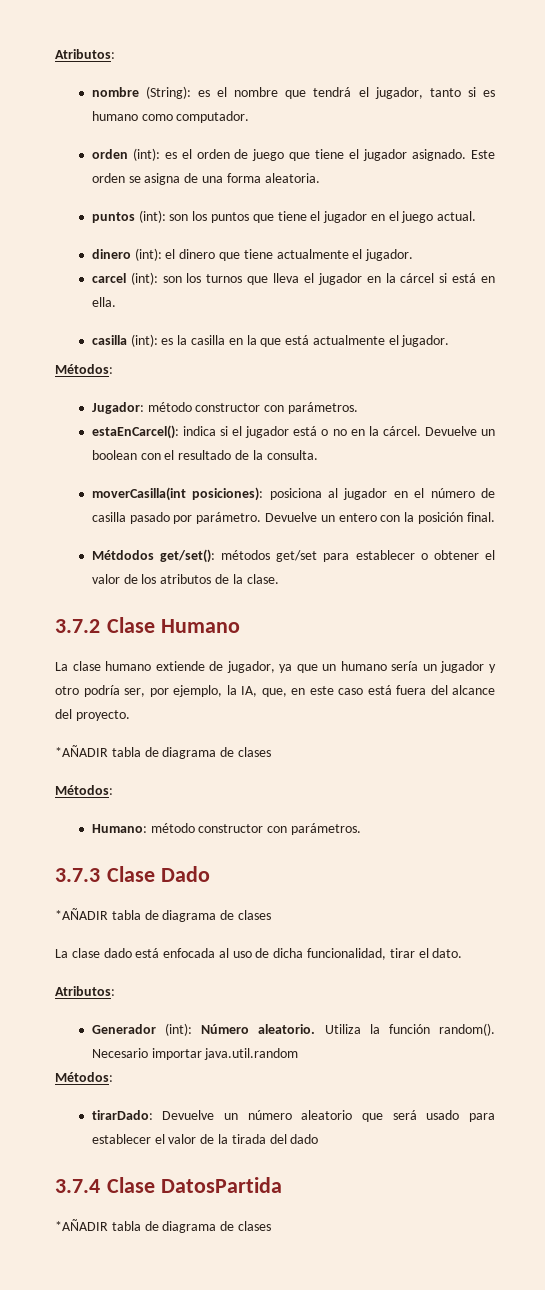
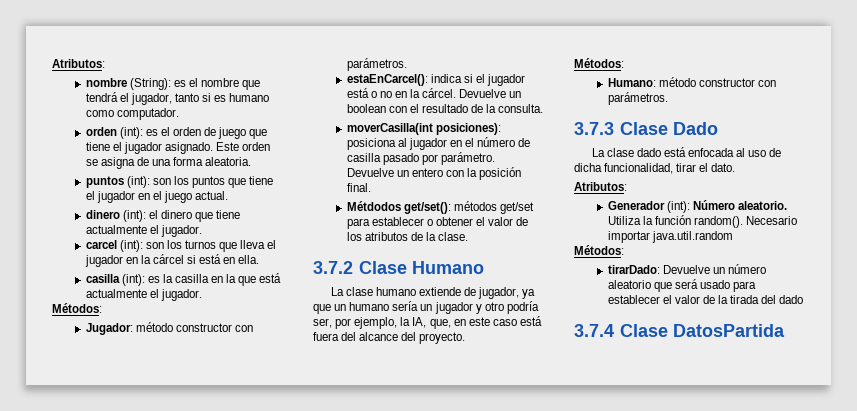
  La clase humano extiende de jugador, ya que un humano sería un jugador y otro podría ser, por ejemplo, la IA, que, en este caso está fuera del alcance del proyecto.
- *AÑADIR tabla de diagrama de clases
  3.7.3 Clase Dado
- *AÑADIR tabla de diagrama de clases
  3.7.4 Clase DatosPartida
- *AÑADIR tabla de diagrama de clases

